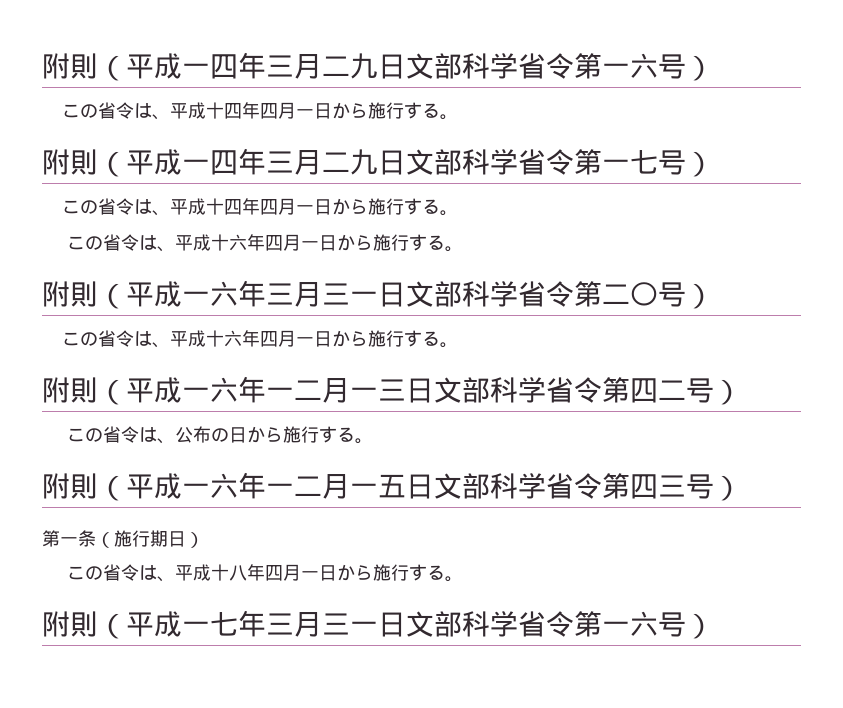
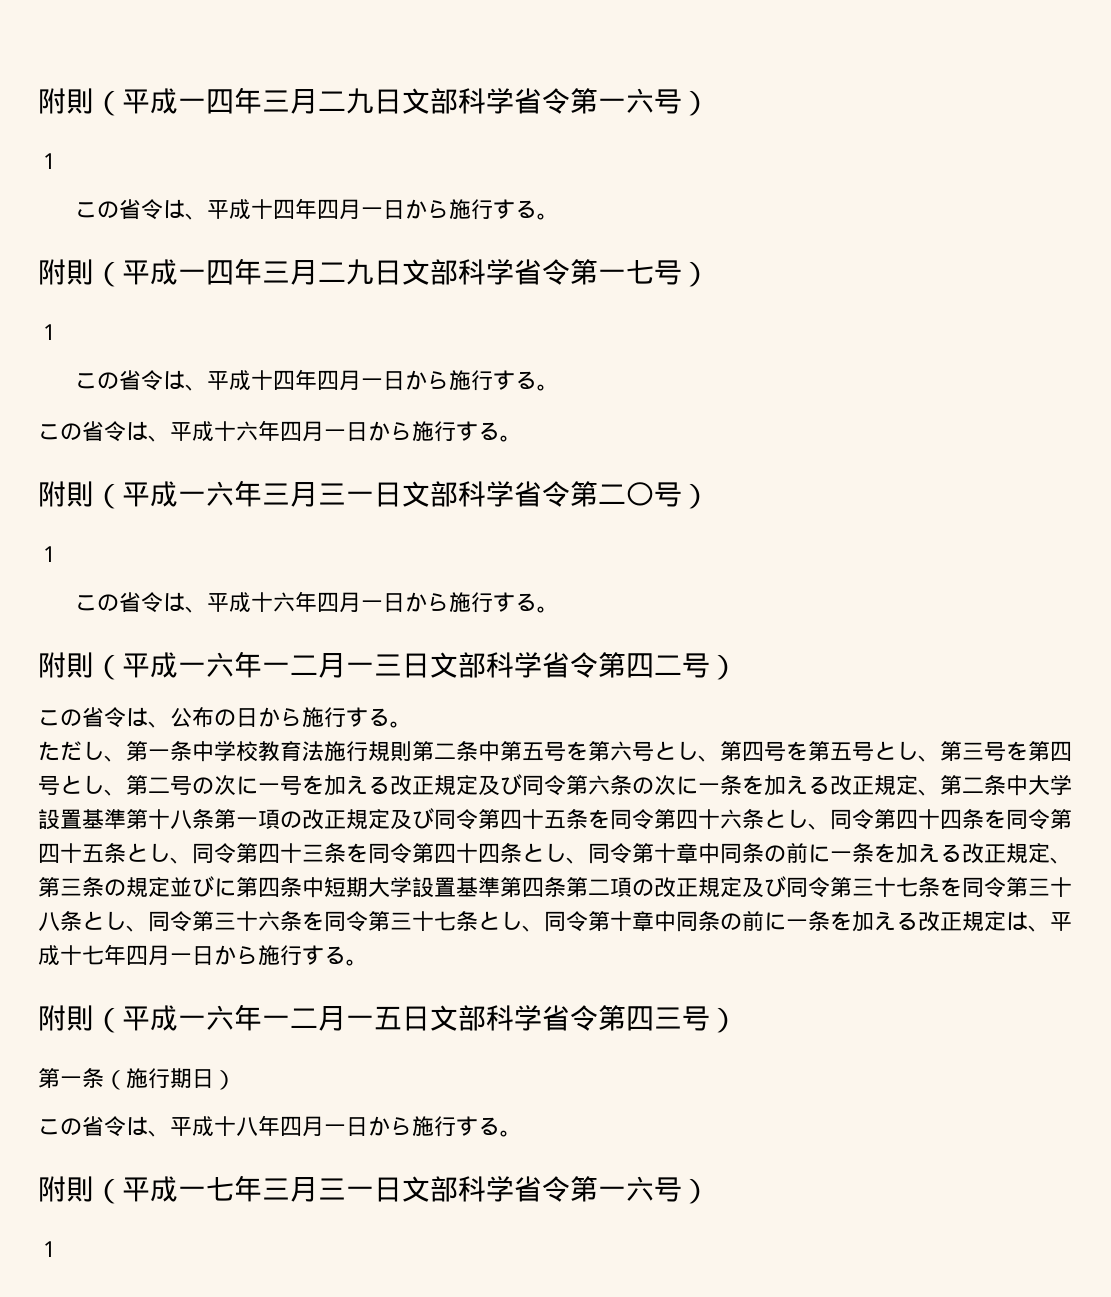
  附則（平成一四年三月二九日文部科学省令第一六号）
+ １
  附則（平成一四年三月二九日文部科学省令第一七号）
+ １
  附則（平成一六年三月三一日文部科学省令第二〇号）
+ １
+ ただし、第一条中学校教育法施行規則第二条中第五号を第六号とし、第四号を第五号とし、第三号を第四号とし、第二号の次に一号を加える改正規定及び同令第六条の次に一条を加える改正規定、第二条中大学設置基準第十八条第一項の改正規定及び同令第四十五条を同令第四十六条とし、同令第四十四条を同令第四十五条とし、同令第四十三条を同令第四十四条とし、同令第十章中同条の前に一条を加える改正規定、第三条の規定並びに第四条中短期大学設置基準第四条第二項の改正規定及び同令第三十七条を同令第三十八条とし、同令第三十六条を同令第三十七条とし、同令第十章中同条の前に一条を加える改正規定は、平成十七年四月一日から施行する。
  附則（平成一七年三月三一日文部科学省令第一六号）
+ １

